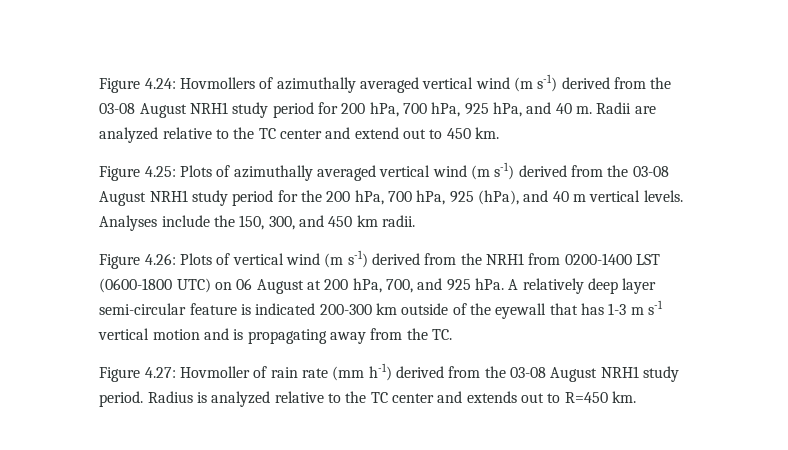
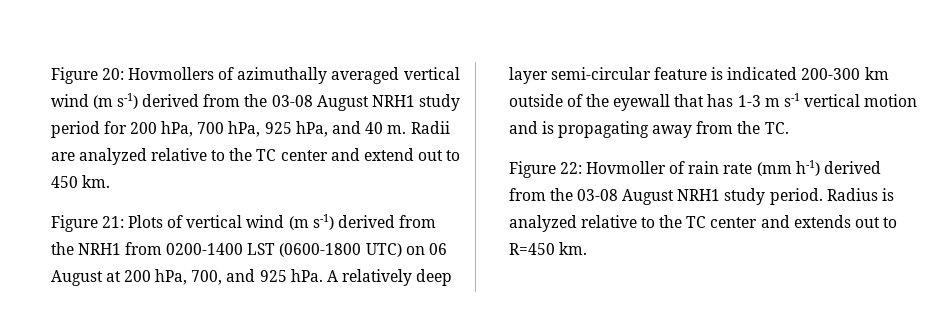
- Figure 4.24: Hovmollers of azimuthally averaged vertical wind (m s-1) derived from the 03-08 August NRH1 study period for 200 hPa, 700 hPa, 925 hPa, and 40 m.
+ Figure 20: Hovmollers of azimuthally averaged vertical wind (m s-1) derived from the 03-08 August NRH1 study period for 200 hPa, 700 hPa, 925 hPa, and 40 m.
- Figure 4.25: Plots of azimuthally averaged vertical wind (m s-1) derived from the 03-08 August NRH1 study period for the 200 hPa, 700 hPa, 925 (hPa), and 40 m vertical levels. Analyses include the 150, 300, and 450 km radii.
- Figure 4.26: Plots of vertical wind (m s-1) derived from the NRH1 from 0200-1400 LST (0600-1800 UTC) on 06 August at 200 hPa, 700, and 925 hPa.
+ Figure 21: Plots of vertical wind (m s-1) derived from the NRH1 from 0200-1400 LST (0600-1800 UTC) on 06 August at 200 hPa, 700, and 925 hPa.
- Figure 4.27: Hovmoller of rain rate (mm h-1) derived from the 03-08 August NRH1 study period.
+ Figure 22: Hovmoller of rain rate (mm h-1) derived from the 03-08 August NRH1 study period.

